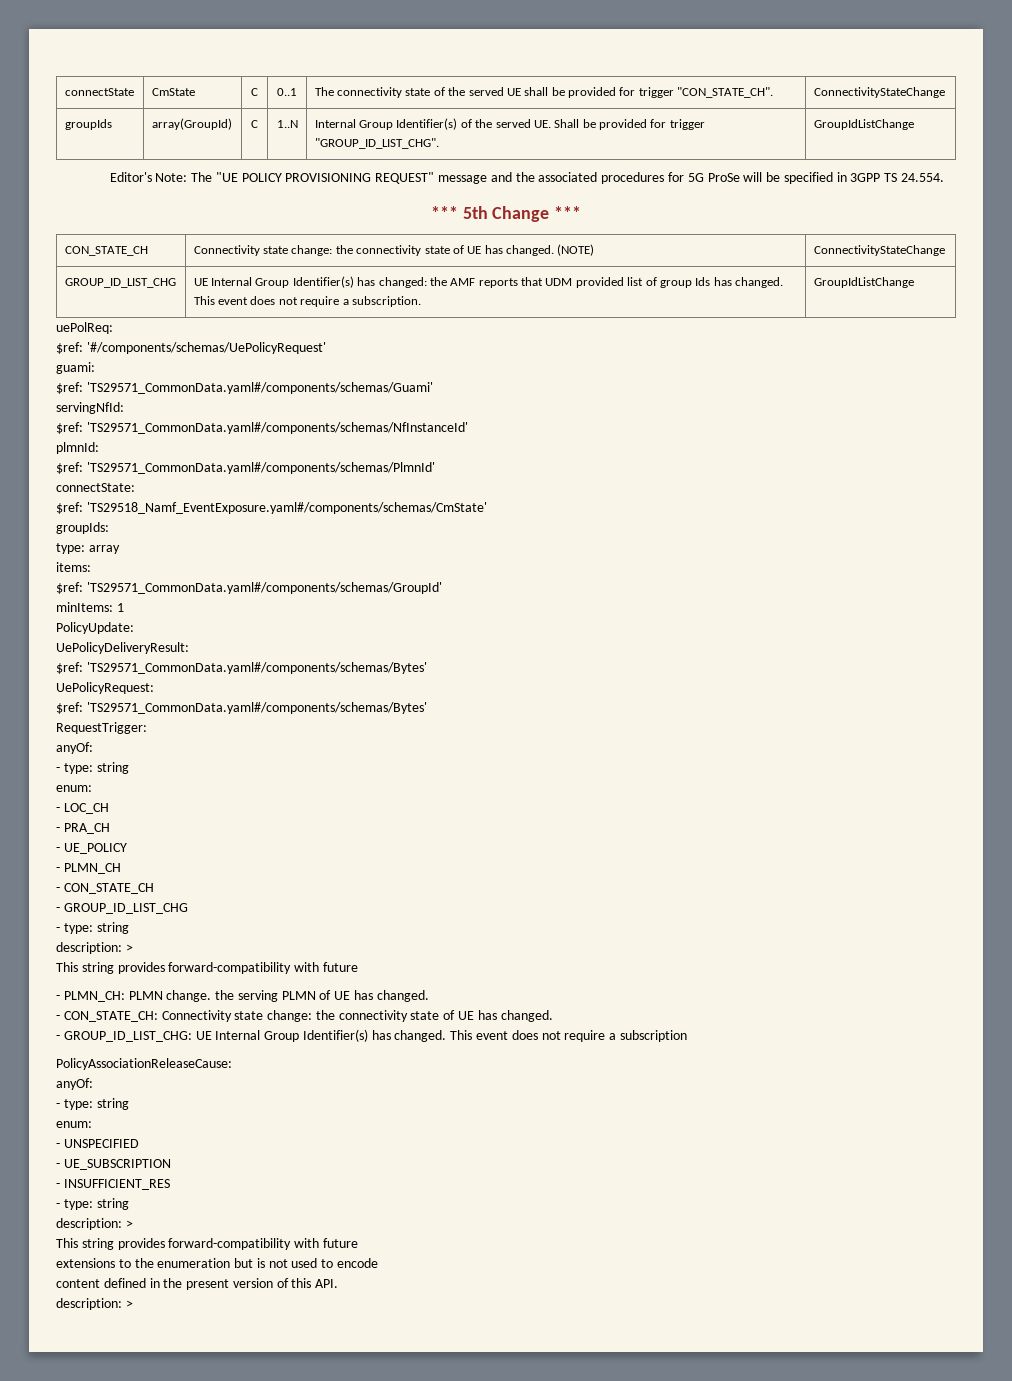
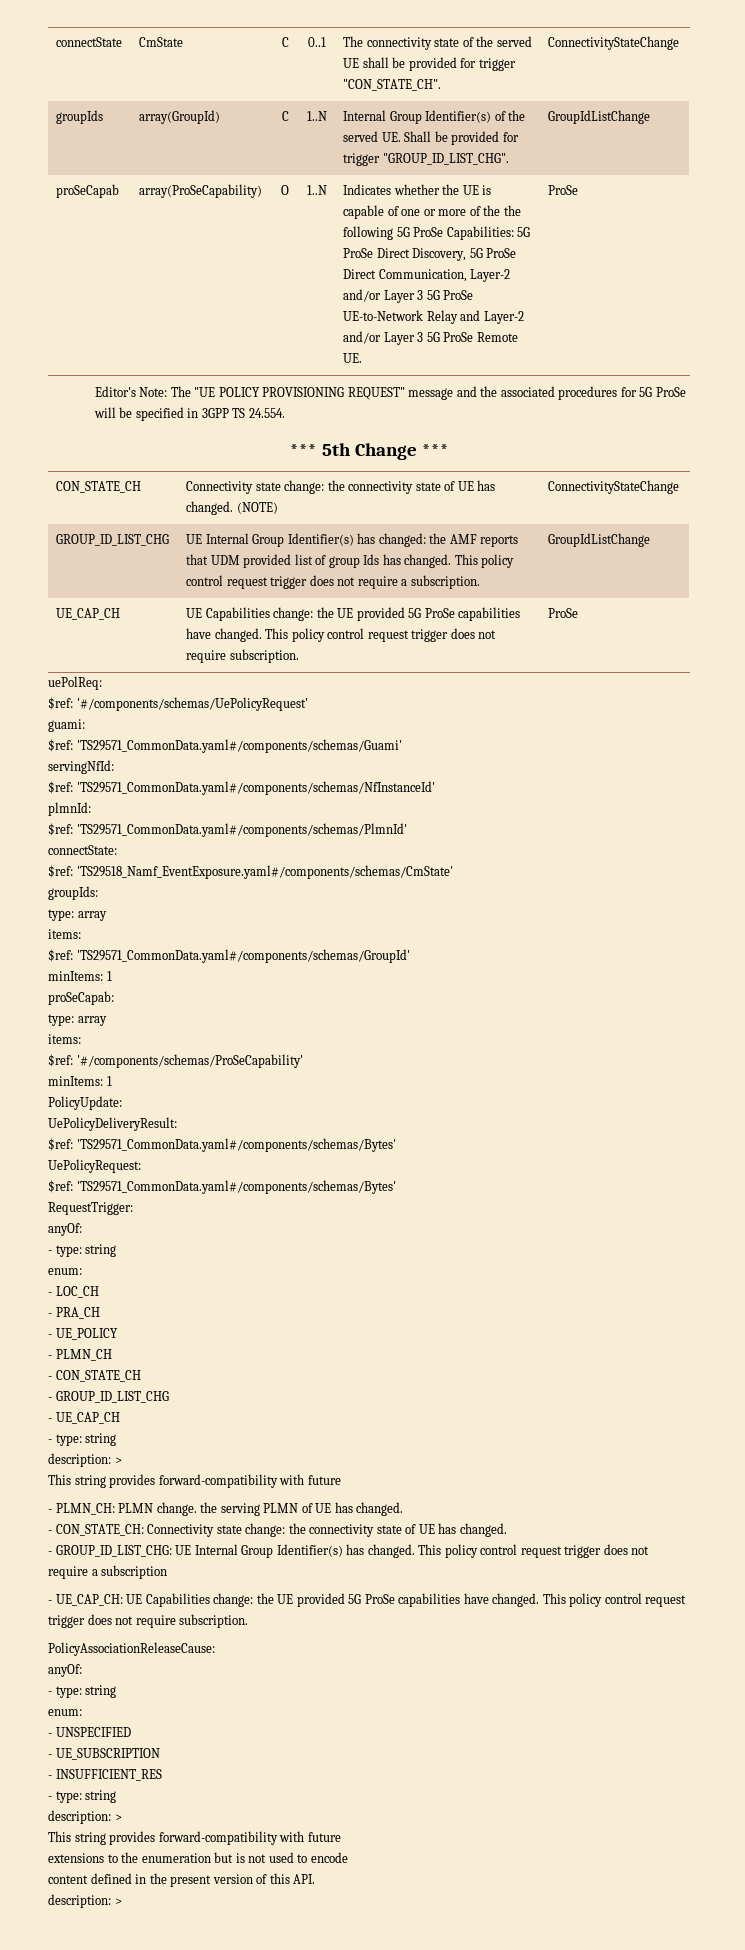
+ proSeCapab | array(ProSeCapability) | O | 1..N | Indicates whether the UE is capable of one or more of the the following 5G ProSe Capabilities: 5G ProSe Direct Discovery, 5G ProSe Direct Communication, Layer-2 and/or Layer 3 5G ProSe UE-to-Network Relay and Layer-2 and/or Layer 3 5G ProSe Remote UE. | ProSe
- GROUP_ID_LIST_CHG | UE Internal Group Identifier(s) has changed: the AMF reports that UDM provided list of group Ids has changed. This event does not require a subscription. | GroupIdListChange
+ GROUP_ID_LIST_CHG | UE Internal Group Identifier(s) has changed: the AMF reports that UDM provided list of group Ids has changed. This policy control request trigger does not require a subscription. | GroupIdListChange
+ UE_CAP_CH | UE Capabilities change: the UE provided 5G ProSe capabilities have changed. This policy control request trigger does not require subscription. | ProSe
+ proSeCapab:
+ type: array
+ items:
+ $ref: '#/components/schemas/ProSeCapability'
+ minItems: 1
+ - UE_CAP_CH
- This event does not require a subscription
+ This policy control request trigger does not require a subscription
+ - UE_CAP_CH: UE Capabilities change: the UE provided 5G ProSe capabilities have changed. This policy control request trigger does not require subscription.

